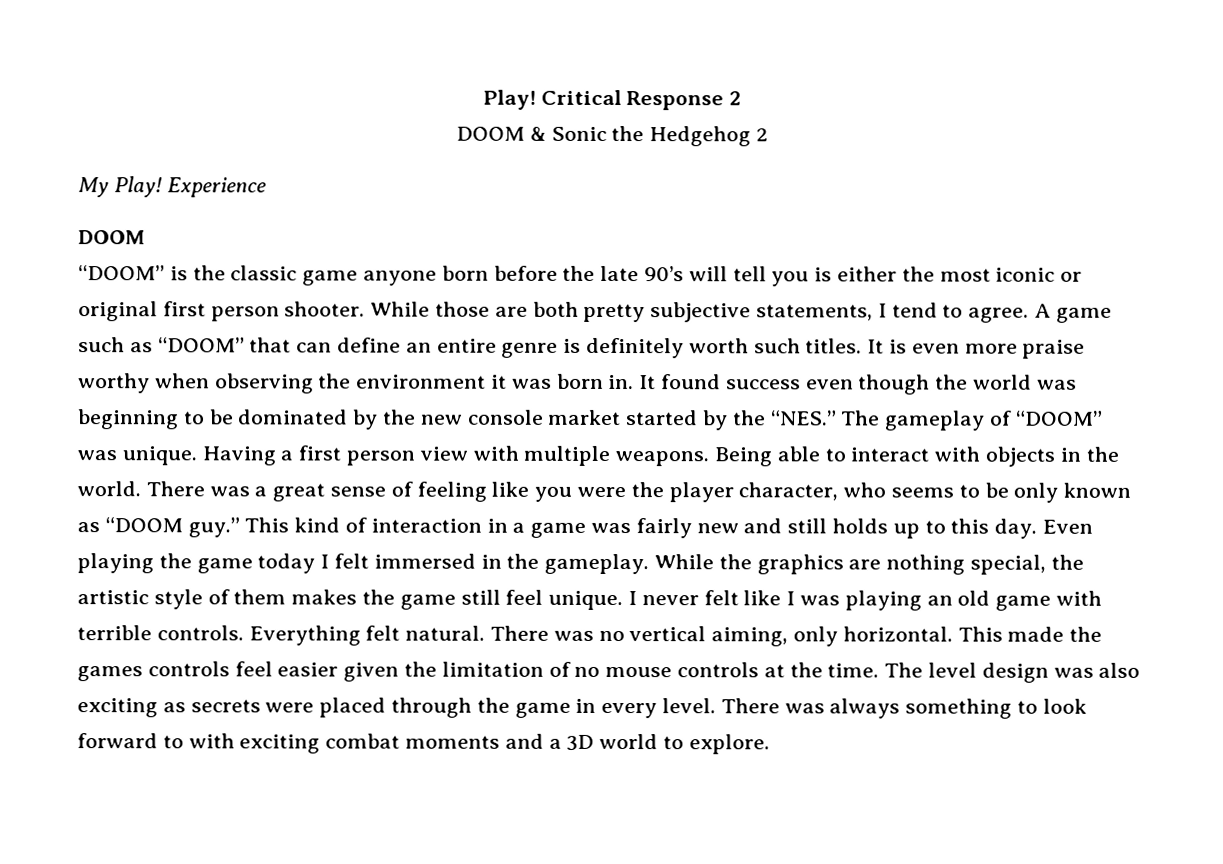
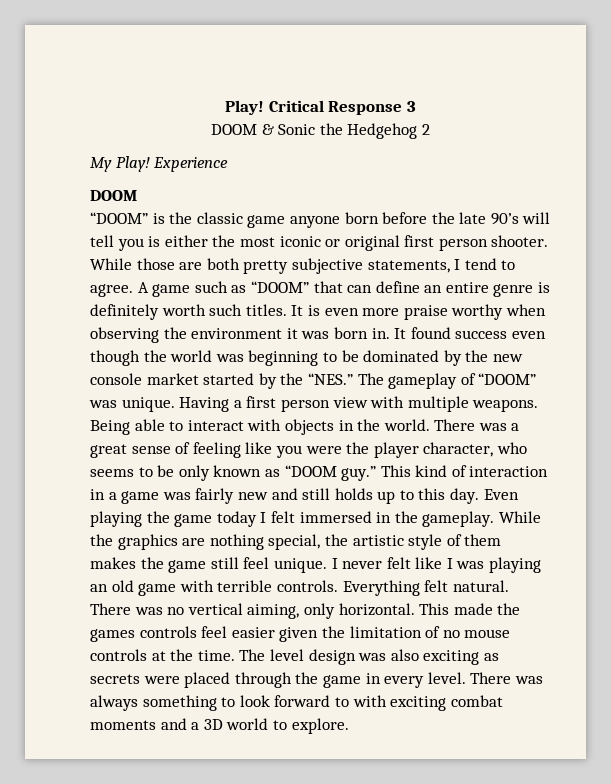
- Critical Response 2
+ Critical Response 3

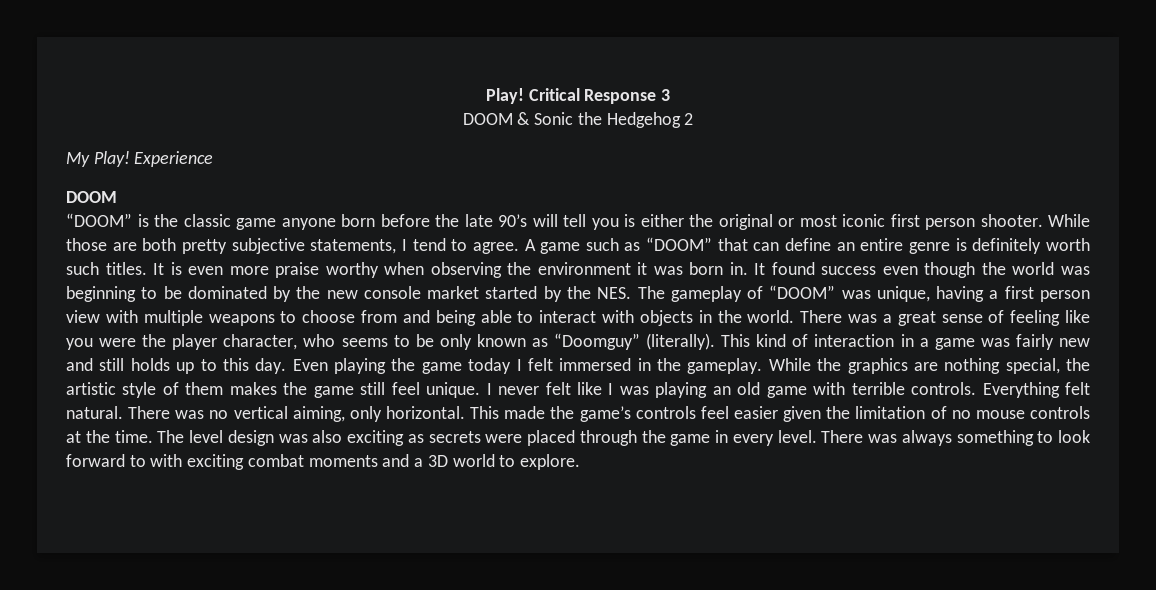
- “DOOM” is the classic game anyone born before the late 90’s will tell you is either the most iconic or original first person shooter.
+ “DOOM” is the classic game anyone born before the late 90’s will tell you is either the original or most iconic first person shooter.
- It found success even though the world was beginning to be dominated by the new console market started by the “NES.” The gameplay of “DOOM” was unique. Having a first person view with multiple weapons. Being able to interact with objects in the world.
+ It found success even though the world was beginning to be dominated by the new console market started by the NES. The gameplay of “DOOM” was unique, having a first person view with multiple weapons to choose from and being able to interact with objects in the world.
- There was a great sense of feeling like you were the player character, who seems to be only known as “DOOM guy.”
+ There was a great sense of feeling like you were the player character, who seems to be only known as “Doomguy” (literally).
- This made the games controls feel easier given the limitation of no mouse controls at the time.
+ This made the game’s controls feel easier given the limitation of no mouse controls at the time.

